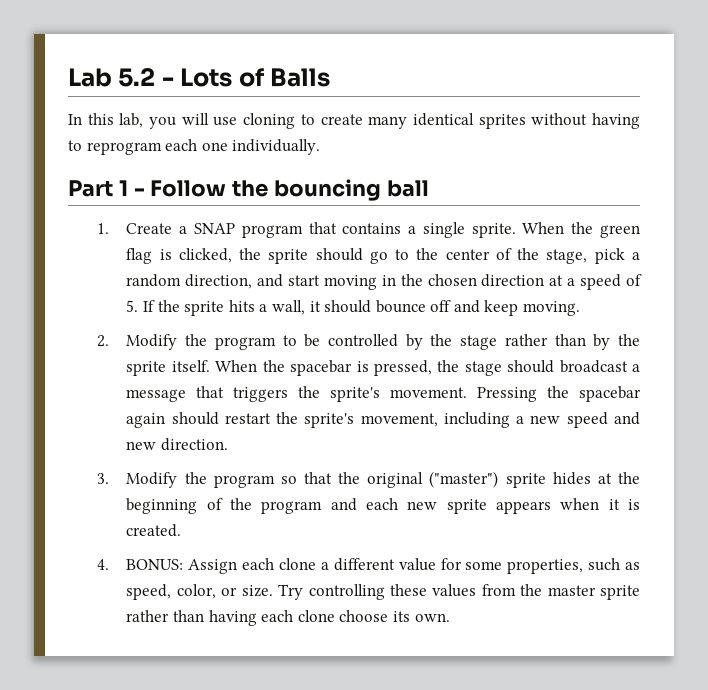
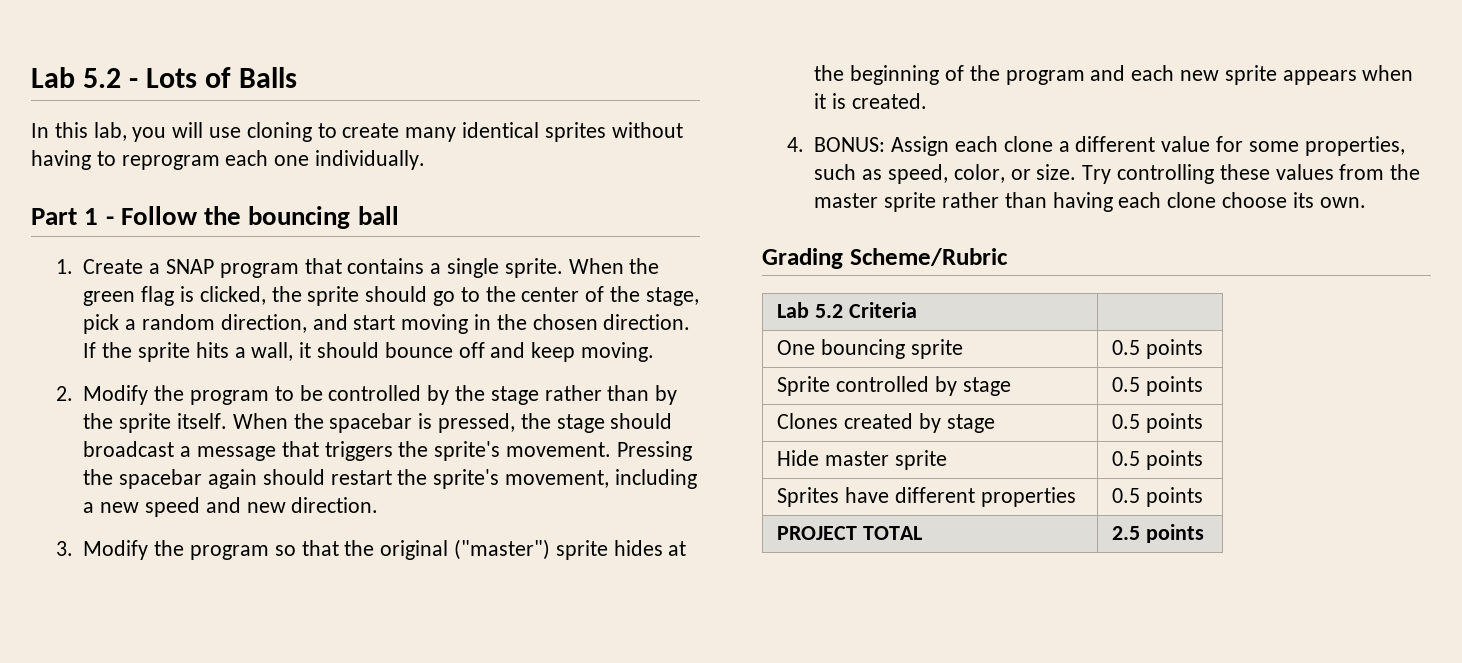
- When the green flag is clicked, the sprite should go to the center of the stage, pick a random direction, and start moving in the chosen direction at a speed of 5. If the sprite hits a wall, it should bounce off and keep moving.
+ When the green flag is clicked, the sprite should go to the center of the stage, pick a random direction, and start moving in the chosen direction. If the sprite hits a wall, it should bounce off and keep moving.
+ Grading Scheme/Rubric
+ Lab 5.2 Criteria |
+ One bouncing sprite | 0.5 points
+ Sprite controlled by stage | 0.5 points
+ Clones created by stage | 0.5 points
+ Hide master sprite | 0.5 points
+ Sprites have different properties | 0.5 points
+ PROJECT TOTAL | 2.5 points

